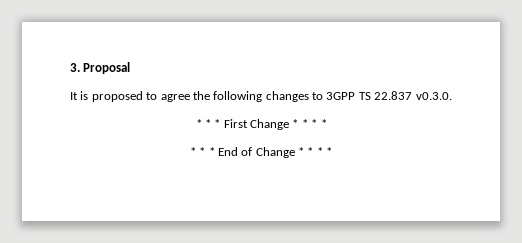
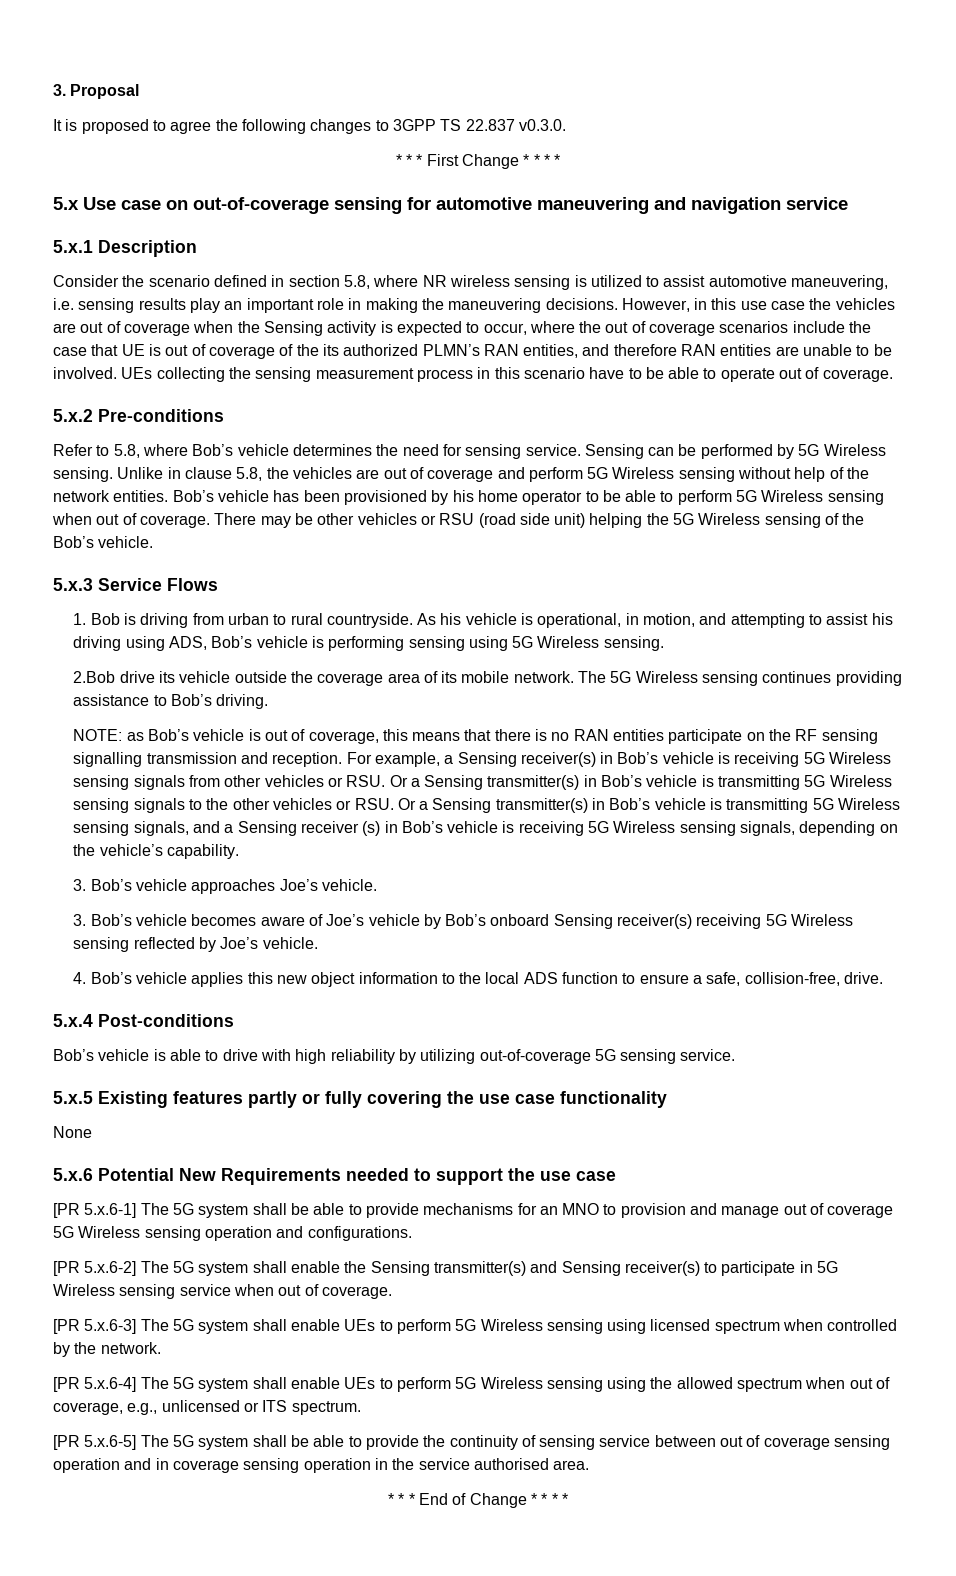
+ 5.x Use case on out-of-coverage sensing for automotive maneuvering and navigation service
+ 5.x.1 Description
+ Consider the scenario defined in section 5.8, where NR wireless sensing is utilized to assist automotive maneuvering, i.e. sensing results play an important role in making the maneuvering decisions. However, in this use case the vehicles are out of coverage when the Sensing activity is expected to occur, where the out of coverage scenarios include the case that UE is out of coverage of the its authorized PLMN’s RAN entities, and therefore RAN entities are unable to be involved. UEs collecting the sensing measurement process in this scenario have to be able to operate out of coverage.
+ 5.x.2 Pre-conditions
+ Refer to 5.8, where Bob’s vehicle determines the need for sensing service. Sensing can be performed by 5G Wireless sensing. Unlike in clause 5.8, the vehicles are out of coverage and perform 5G Wireless sensing without help of the network entities. Bob’s vehicle has been provisioned by his home operator to be able to perform 5G Wireless sensing when out of coverage. There may be other vehicles or RSU (road side unit) helping the 5G Wireless sensing of the Bob’s vehicle.
+ 5.x.3 Service Flows
+ 1. Bob is driving from urban to rural countryside. As his vehicle is operational, in motion, and attempting to assist his driving using ADS, Bob’s vehicle is performing sensing using 5G Wireless sensing.
+ 2.Bob drive its vehicle outside the coverage area of its mobile network. The 5G Wireless sensing continues providing assistance to Bob’s driving.
+ NOTE: as Bob’s vehicle is out of coverage, this means that there is no RAN entities participate on the RF sensing signalling transmission and reception. For example, a Sensing receiver(s) in Bob’s vehicle is receiving 5G Wireless sensing signals from other vehicles or RSU. Or a Sensing transmitter(s) in Bob’s vehicle is transmitting 5G Wireless sensing signals to the other vehicles or RSU. Or a Sensing transmitter(s) in Bob’s vehicle is transmitting 5G Wireless sensing signals, and a Sensing receiver (s) in Bob’s vehicle is receiving 5G Wireless sensing signals, depending on the vehicle’s capability.
+ 3. Bob’s vehicle approaches Joe’s vehicle.
+ 3. Bob’s vehicle becomes aware of Joe’s vehicle by Bob’s onboard Sensing receiver(s) receiving 5G Wireless sensing reflected by Joe’s vehicle.
+ 4. Bob’s vehicle applies this new object information to the local ADS function to ensure a safe, collision-free, drive.
+ 5.x.4 Post-conditions
+ Bob’s vehicle is able to drive with high reliability by utilizing out-of-coverage 5G sensing service.
+ 5.x.5 Existing features partly or fully covering the use case functionality
+ None
+ 5.x.6 Potential New Requirements needed to support the use case
+ [PR 5.x.6-1] The 5G system shall be able to provide mechanisms for an MNO to provision and manage out of coverage 5G Wireless sensing operation and configurations.
+ [PR 5.x.6-2] The 5G system shall enable the Sensing transmitter(s) and Sensing receiver(s) to participate in 5G Wireless sensing service when out of coverage.
+ [PR 5.x.6-3] The 5G system shall enable UEs to perform 5G Wireless sensing using licensed spectrum when controlled by the network.
+ [PR 5.x.6-4] The 5G system shall enable UEs to perform 5G Wireless sensing using the allowed spectrum when out of coverage, e.g., unlicensed or ITS spectrum.
+ [PR 5.x.6-5] The 5G system shall be able to provide the continuity of sensing service between out of coverage sensing operation and in coverage sensing operation in the service authorised area.

